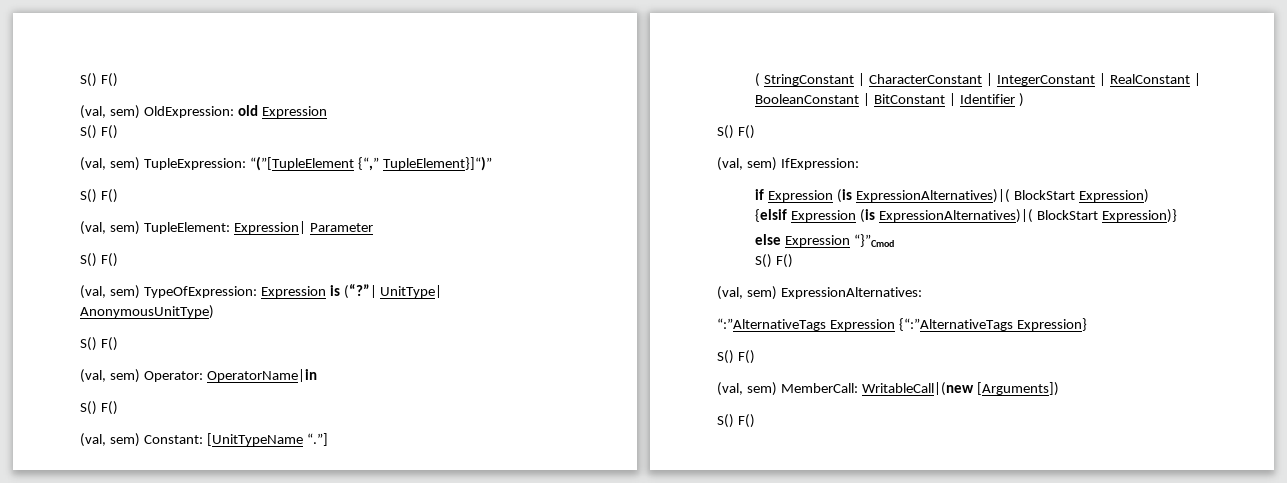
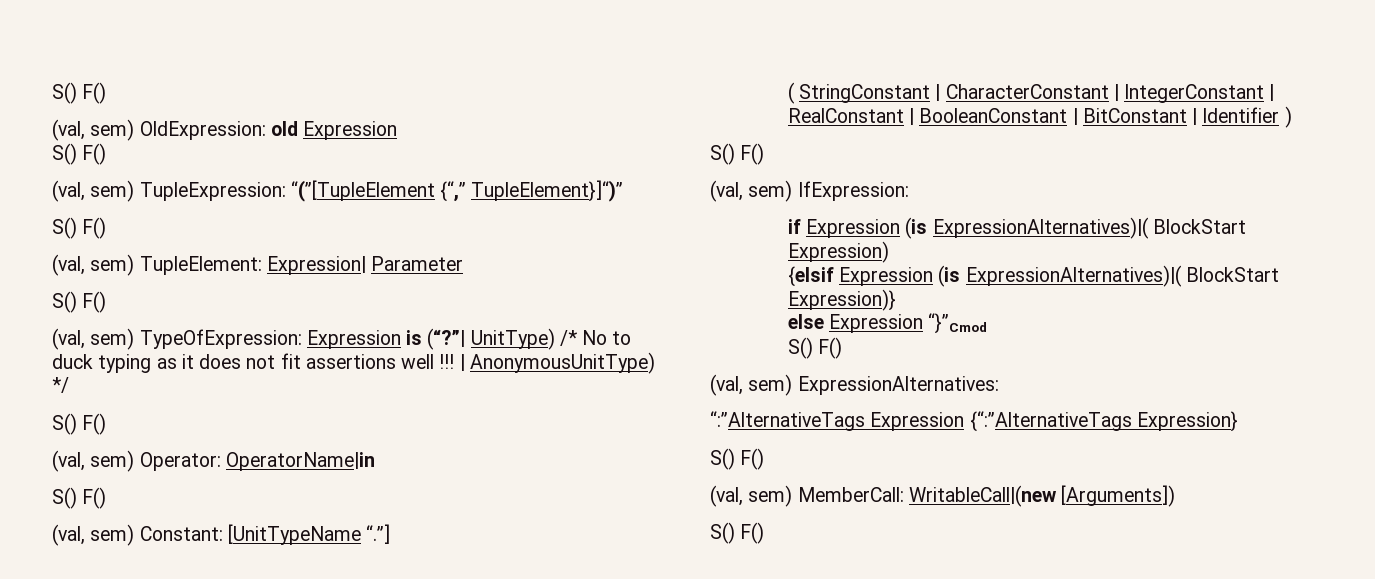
- (val, sem) TypeOfExpression: Expression is (“?”| UnitType| AnonymousUnitType)
+ (val, sem) TypeOfExpression: Expression is (“?”| UnitType) /* No to duck typing as it does not fit assertions well !!! | AnonymousUnitType) */

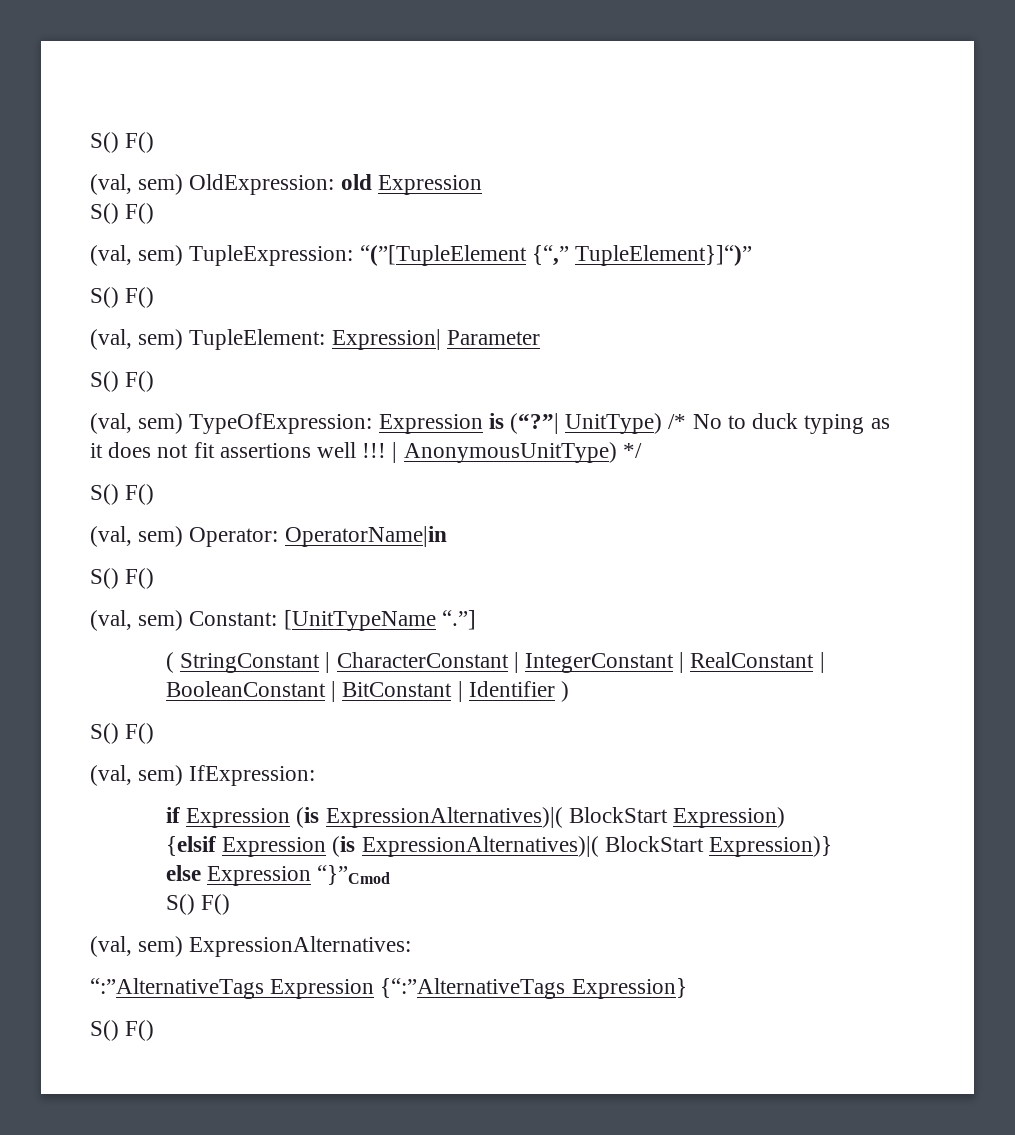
- (val, sem) MemberCall: WritableCall|(new [Arguments])
- S() F()

